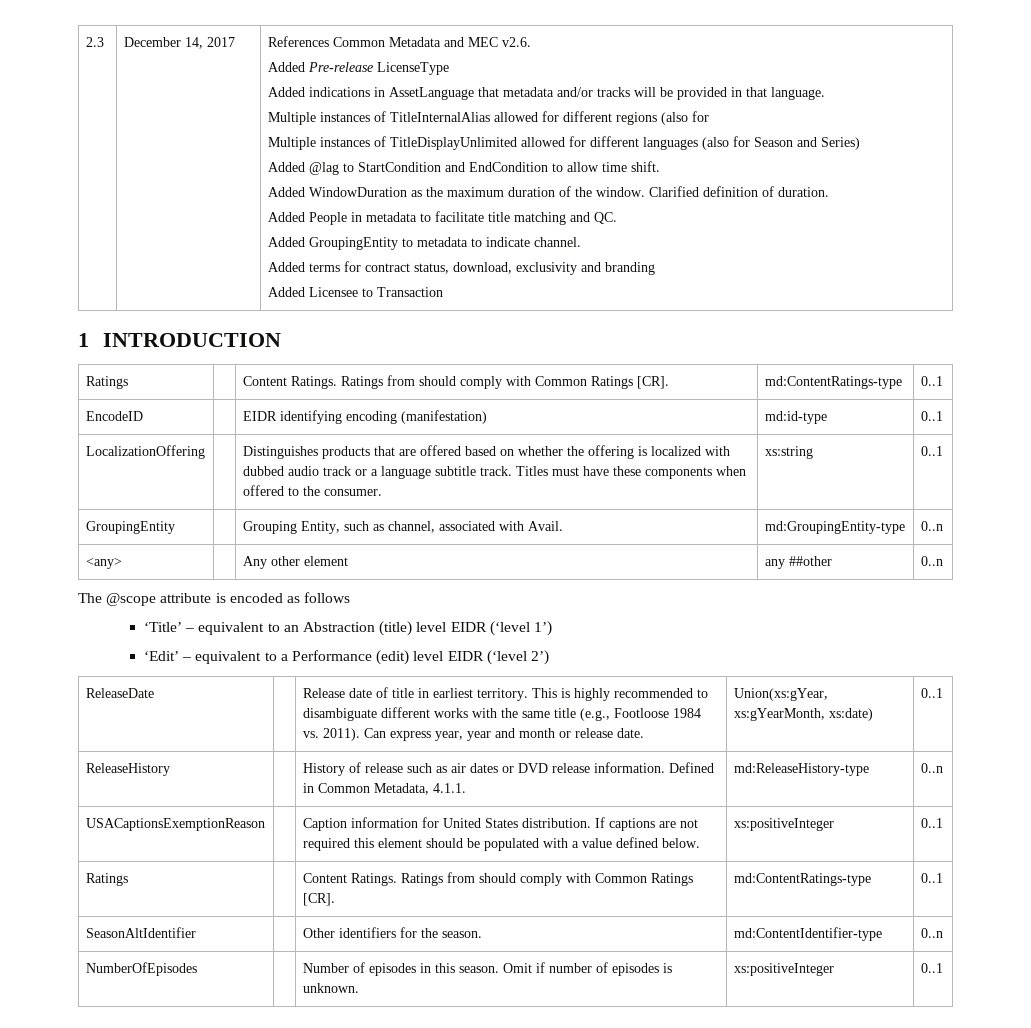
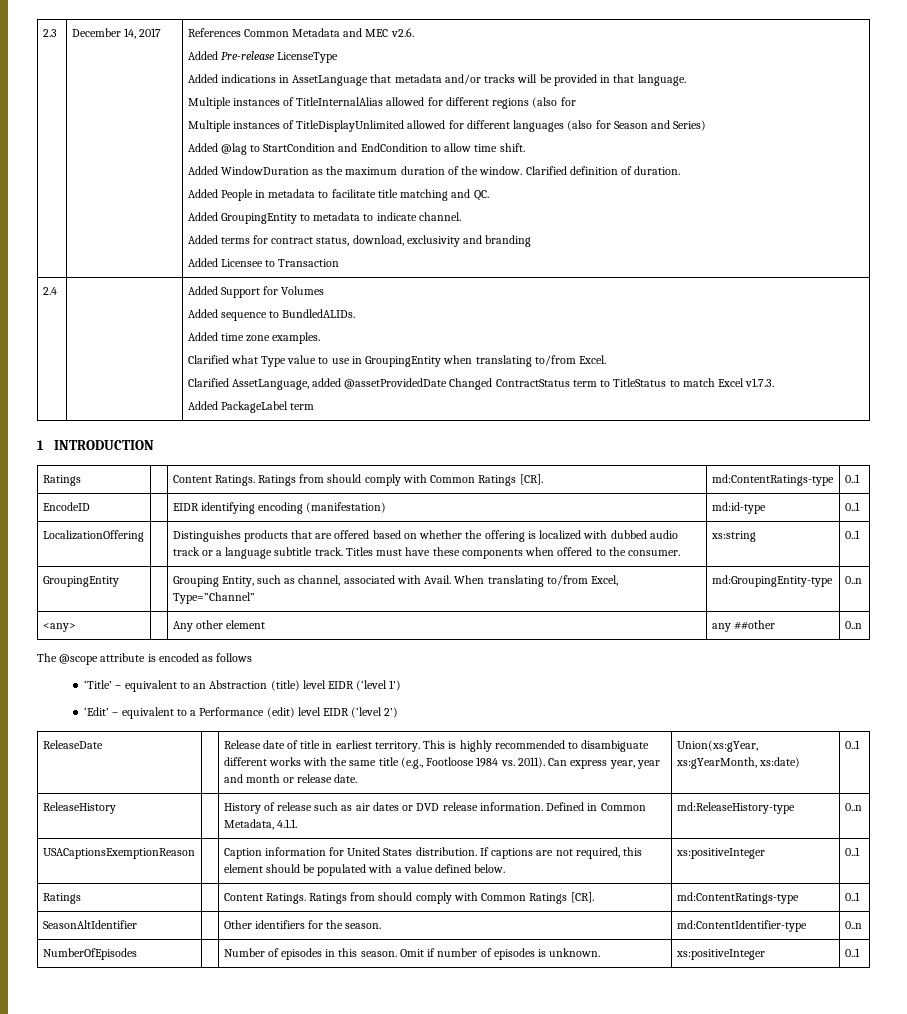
+ 2.4 | | Added Support for Volumes
+ Added sequence to BundledALIDs.
+ Added time zone examples.
+ Clarified what Type value to use in GroupingEntity when translating to/from Excel.
+ Clarified AssetLanguage, added @assetProvidedDate Changed ContractStatus term to TitleStatus to match Excel v1.7.3.
+ Added PackageLabel term
- GroupingEntity | | Grouping Entity, such as channel, associated with Avail. | md:GroupingEntity-type | 0..n
+ GroupingEntity | | Grouping Entity, such as channel, associated with Avail. When translating to/from Excel, Type=”Channel” | md:GroupingEntity-type | 0..n
- USACaptionsExemptionReason | | Caption information for United States distribution. If captions are not required this element should be populated with a value defined below. | xs:positiveInteger | 0..1
+ USACaptionsExemptionReason | | Caption information for United States distribution. If captions are not required, this element should be populated with a value defined below. | xs:positiveInteger | 0..1

